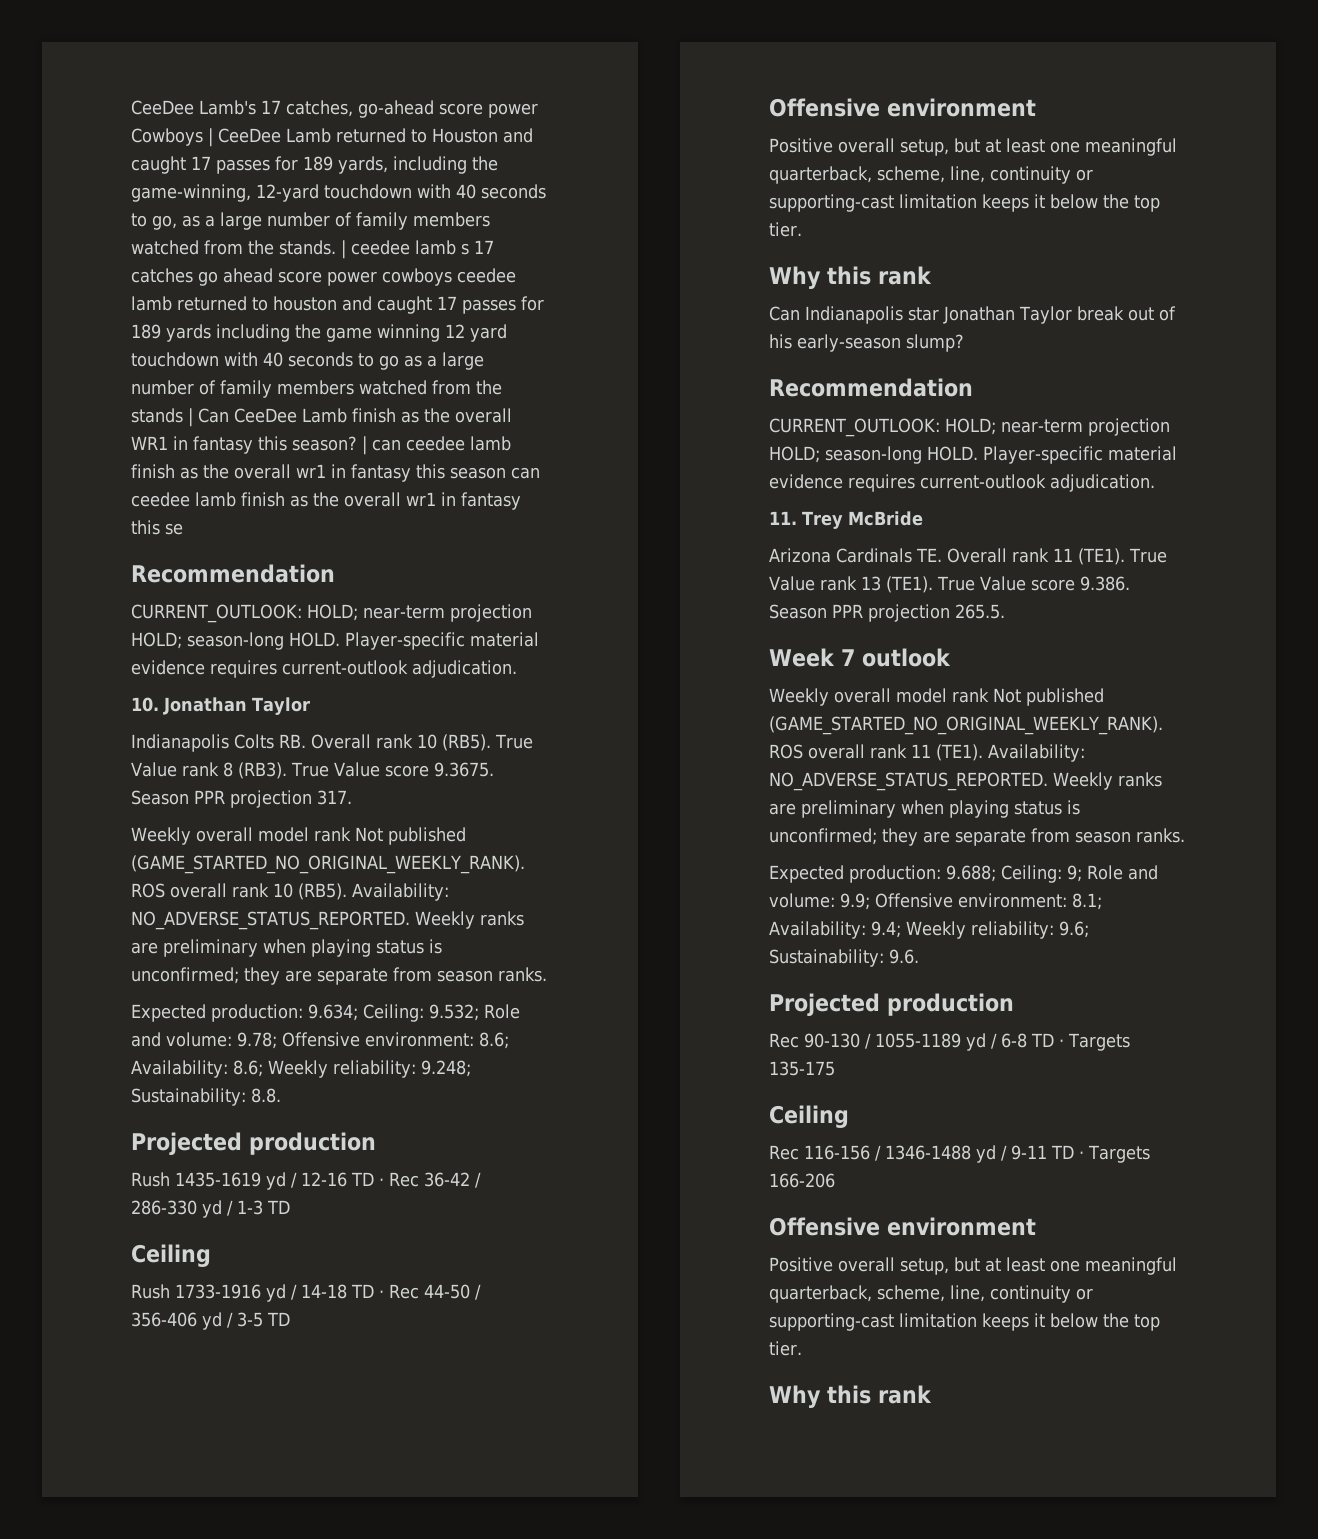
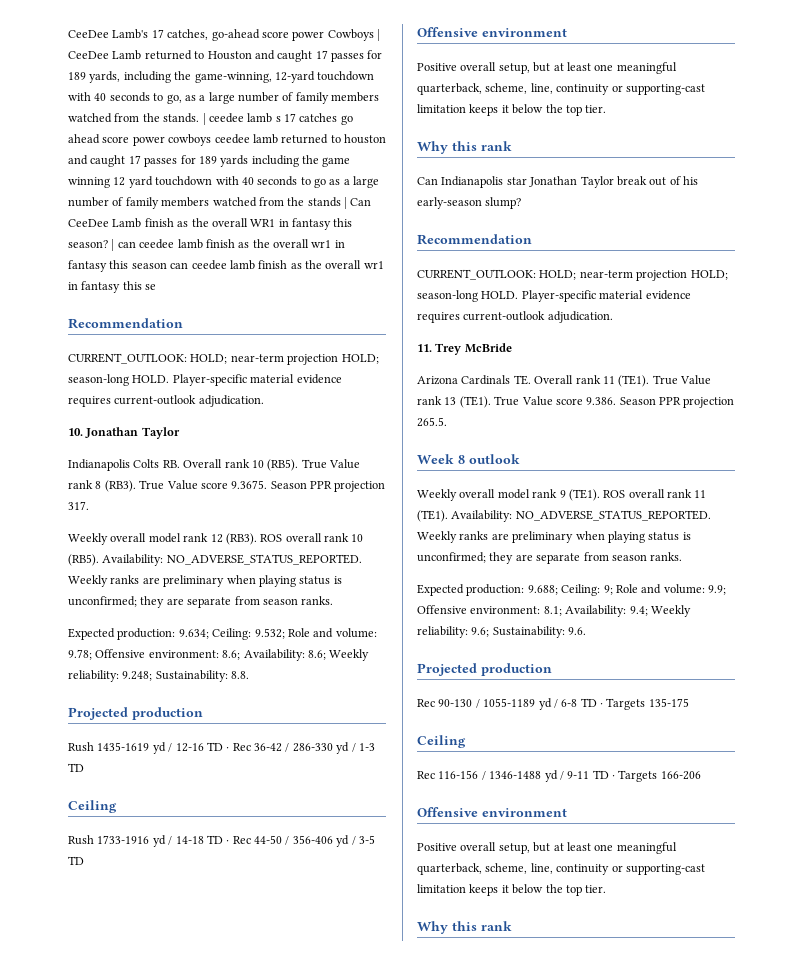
  True Value score 9.3675. Season PPR projection 317.
- Weekly overall model rank Not published (GAME_STARTED_NO_ORIGINAL_WEEKLY_RANK).
+ Weekly overall model rank 12 (RB3).
- Week 7 outlook
- Weekly overall model rank Not published (GAME_STARTED_NO_ORIGINAL_WEEKLY_RANK).
+ Week 8 outlook
+ Weekly overall model rank 9 (TE1).

